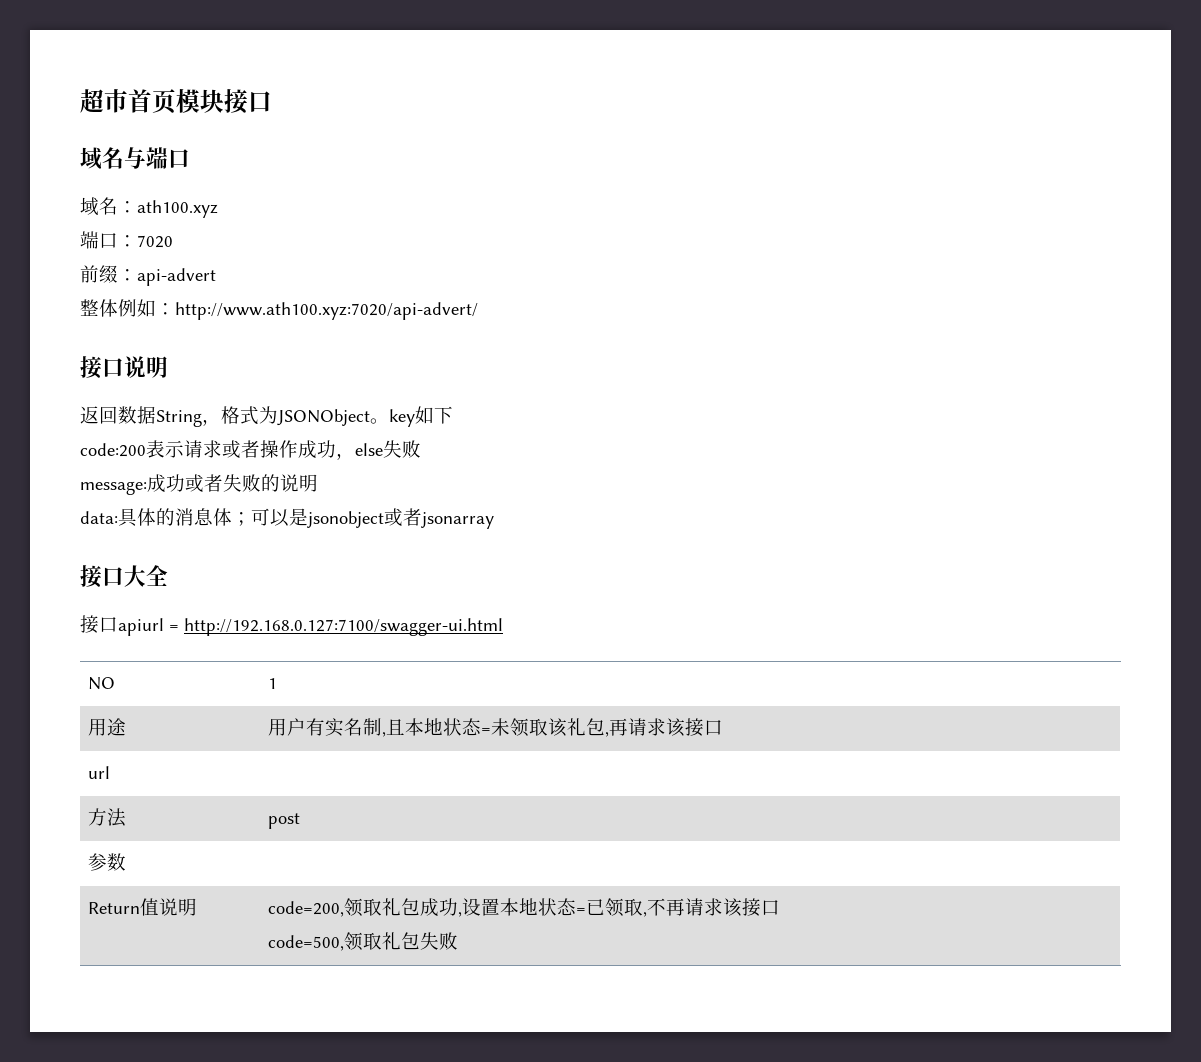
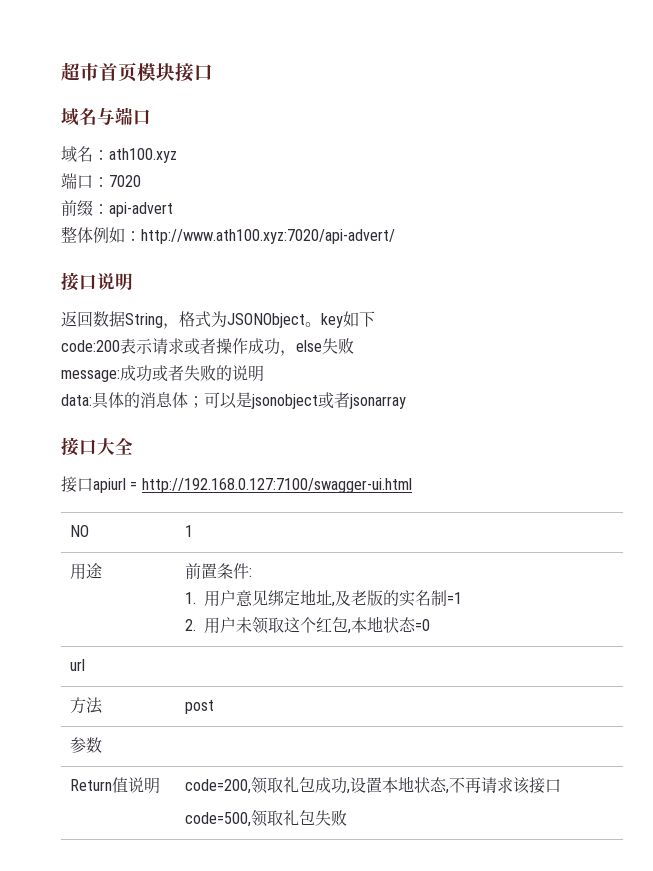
- 用途 | 用户有实名制,且本地状态=未领取该礼包,再请求该接口
+ 用途 | 前置条件:
+ 1.用户意见绑定地址,及老版的实名制=1
+ 2.用户未领取这个红包,本地状态=0
- Return值说明 | code=200,领取礼包成功,设置本地状态=已领取,不再请求该接口
+ Return值说明 | code=200,领取礼包成功,设置本地状态,不再请求该接口

